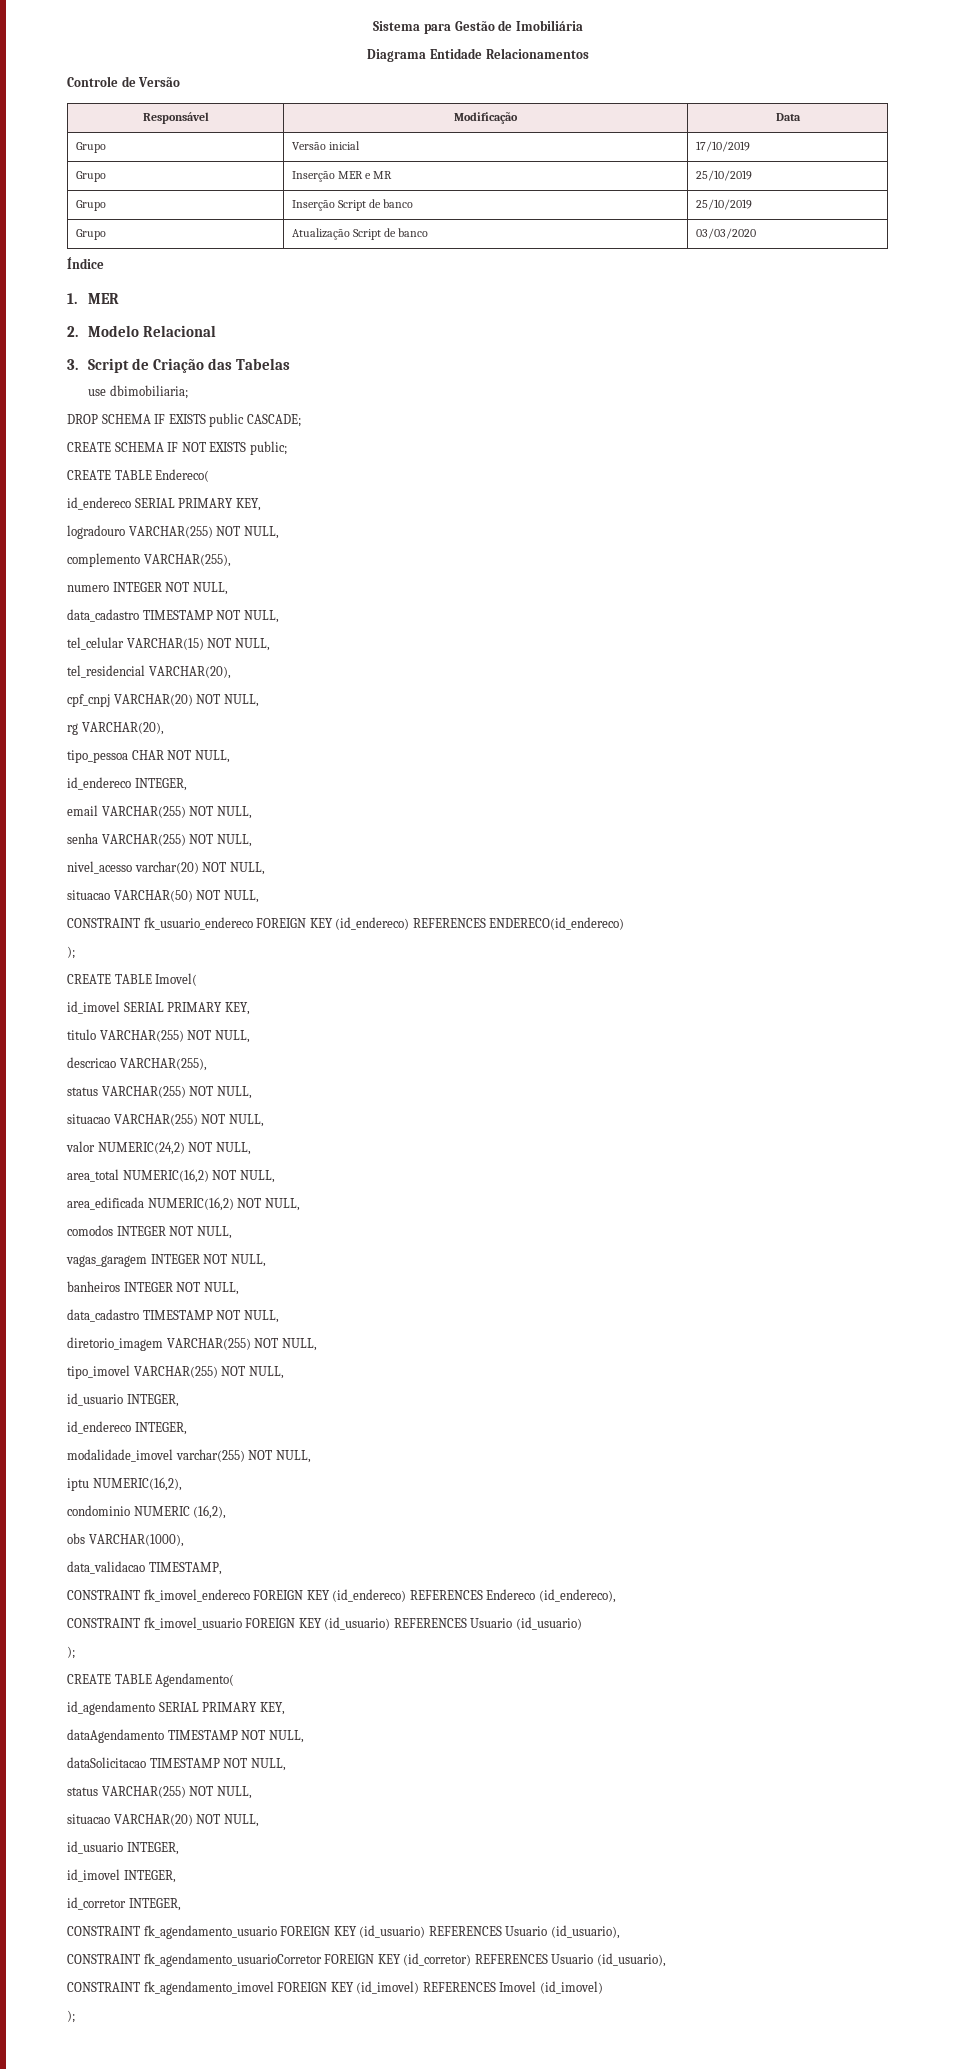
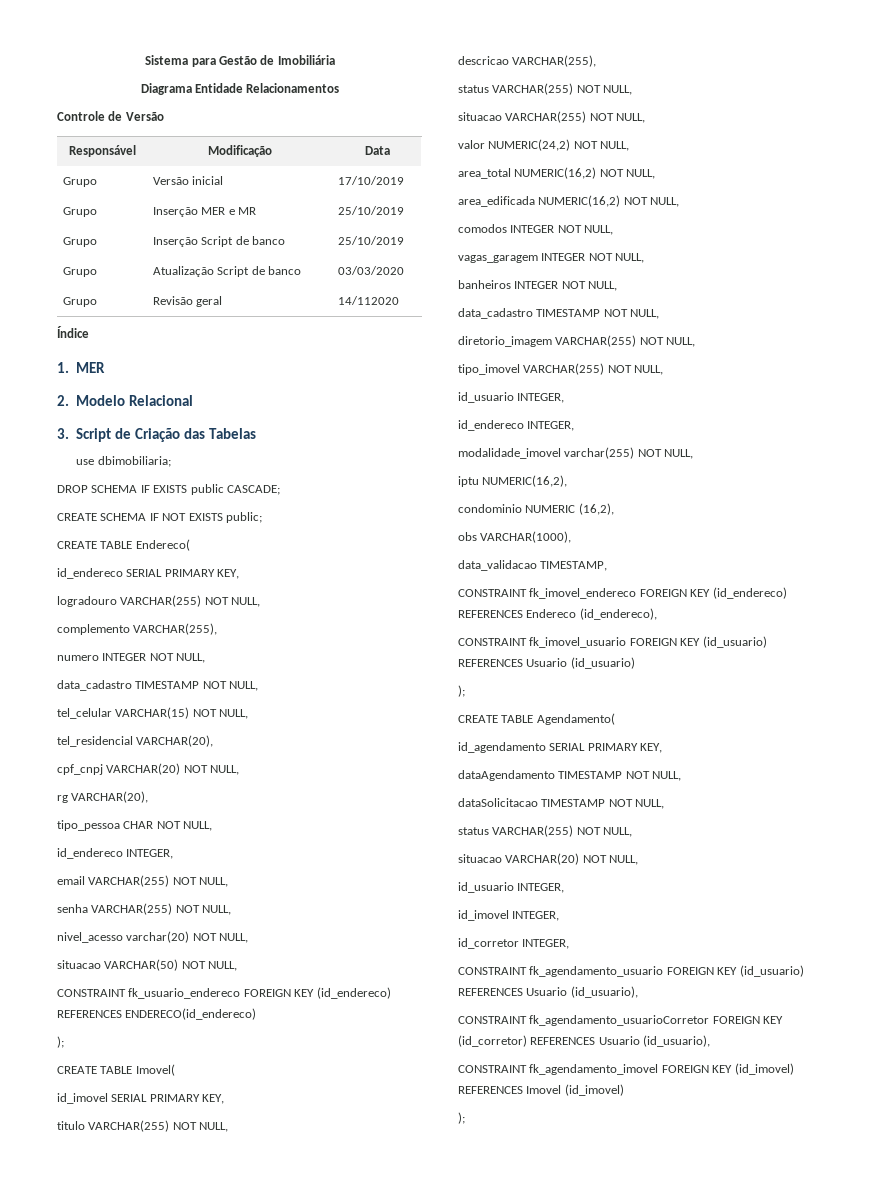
+ Grupo | Revisão geral | 14/112020

